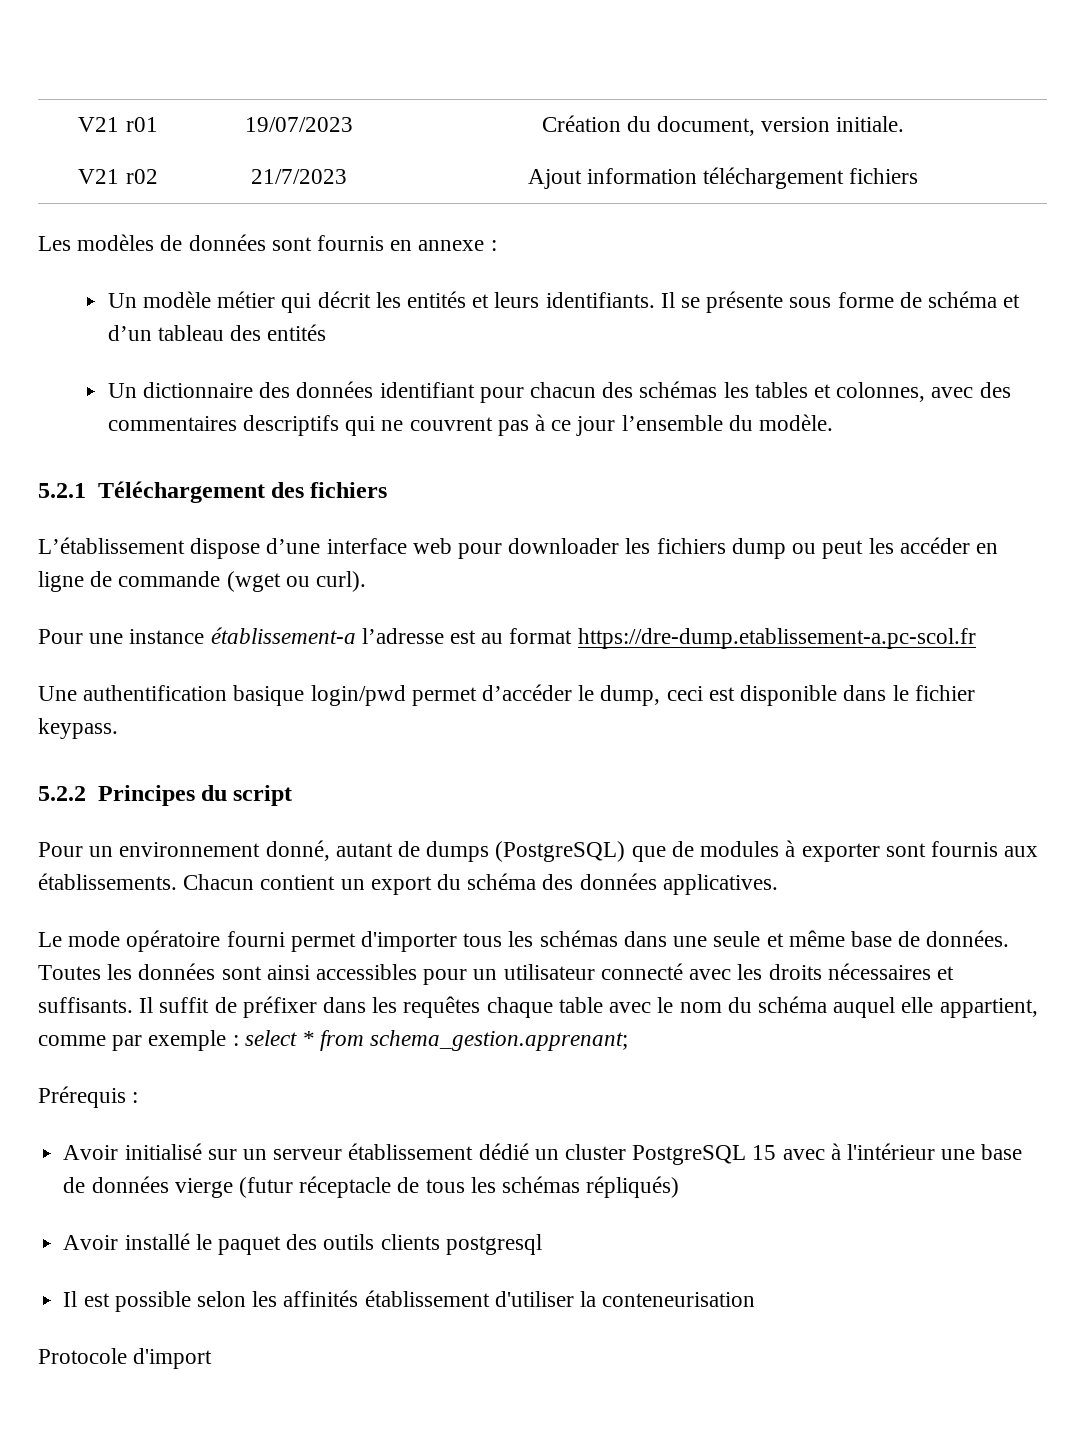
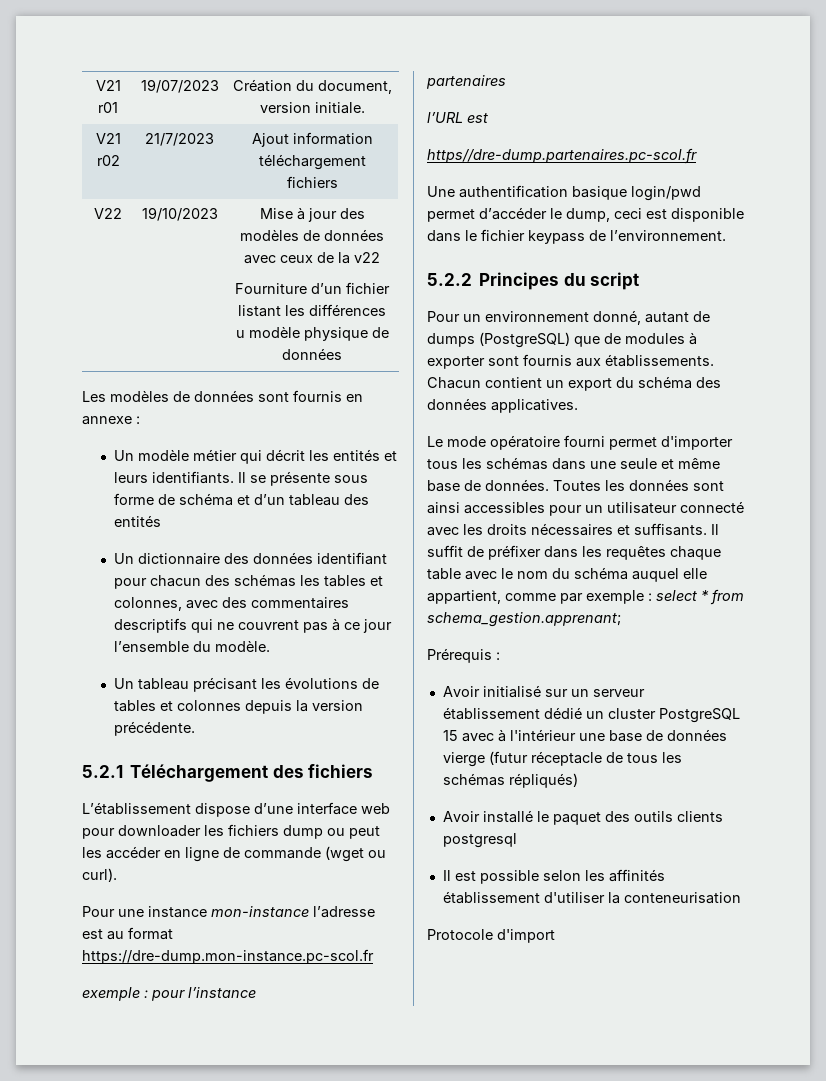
+ V22 | 19/10/2023 | Mise à jour des modèles de données avec ceux de la v22
+ Fourniture d’un fichier listant les différences u modèle physique de données
+ Un tableau précisant les évolutions de tables et colonnes depuis la version précédente.
- Pour une instance établissement-a l’adresse est au format https://dre-dump.etablissement-a.pc-scol.fr
+ Pour une instance mon-instance l’adresse est au format https://dre-dump.mon-instance.pc-scol.fr
+ exemple : pour l’instance
+ partenaires
+ l’URL est
+ https//dre-dump.partenaires.pc-scol.fr
- Une authentification basique login/pwd permet d’accéder le dump, ceci est disponible dans le fichier keypass.
+ Une authentification basique login/pwd permet d’accéder le dump, ceci est disponible dans le fichier keypass de l’environnement.

